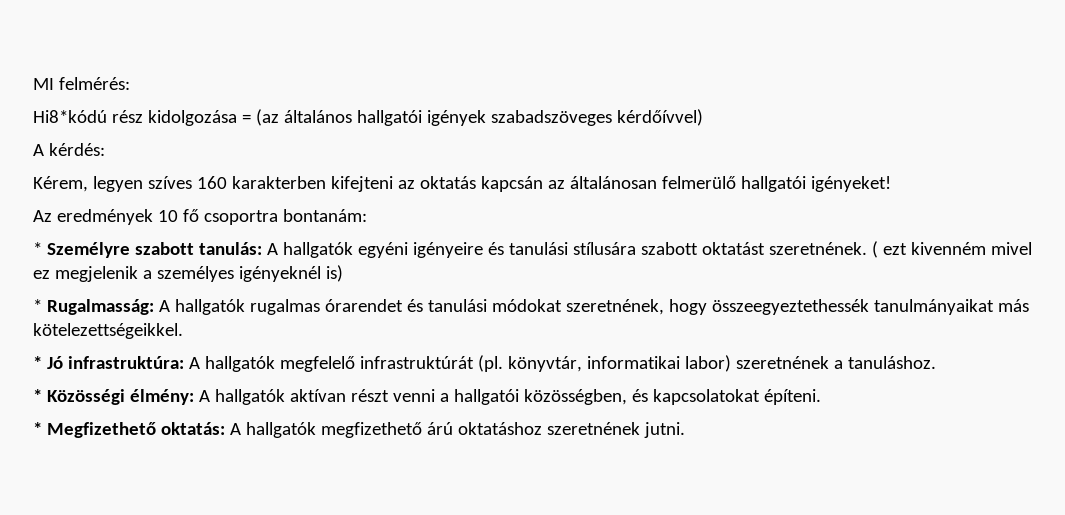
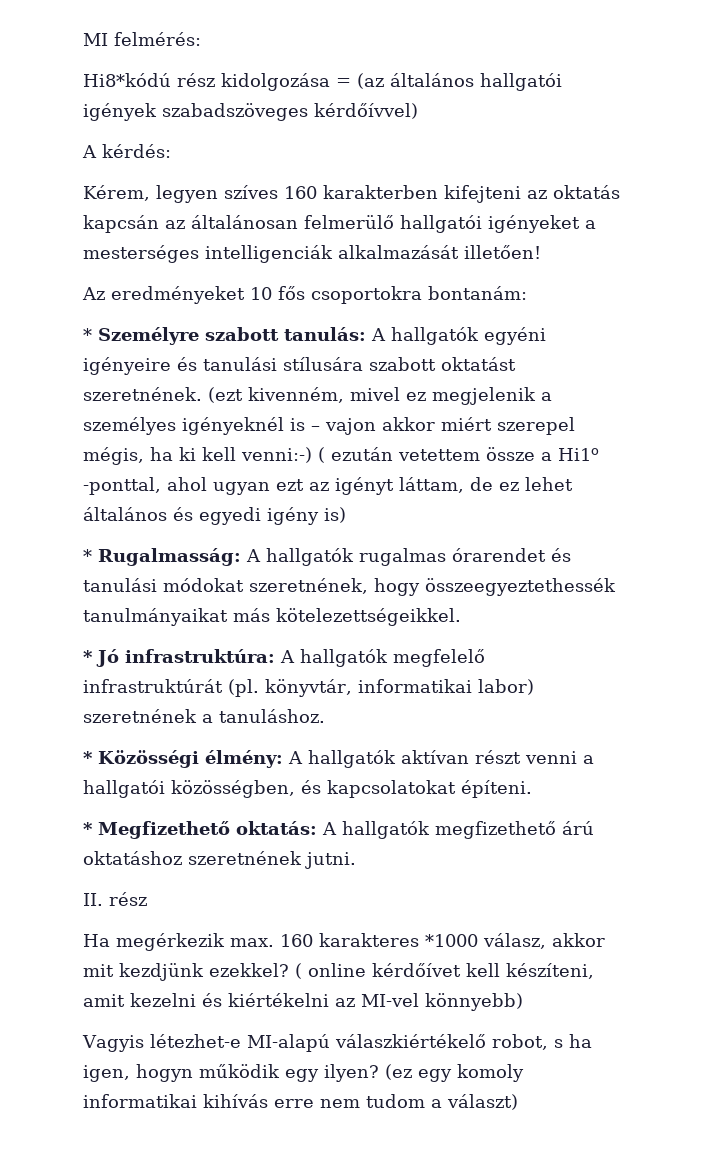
- Kérem, legyen szíves 160 karakterben kifejteni az oktatás kapcsán az általánosan felmerülő hallgatói igényeket!
- Az eredmények 10 fő csoportra bontanám:
+ Kérem, legyen szíves 160 karakterben kifejteni az oktatás kapcsán az általánosan felmerülő hallgatói igényeket a mesterséges intelligenciák alkalmazását illetően!
+ Az eredményeket 10 fős csoportokra bontanám:
- ( ezt kivenném mivel ez megjelenik a személyes igényeknél is)
+ (ezt kivenném, mivel ez megjelenik a személyes igényeknél is – vajon akkor miért szerepel mégis, ha ki kell venni:-) ( ezután vetettem össze a Hi1o -ponttal, ahol ugyan ezt az igényt láttam, de ez lehet általános és egyedi igény is)
+ II. rész
+ Ha megérkezik max. 160 karakteres *1000 válasz, akkor mit kezdjünk ezekkel? ( online kérdőívet kell készíteni, amit kezelni és kiértékelni az MI-vel könnyebb)
+ Vagyis létezhet-e MI-alapú válaszkiértékelő robot, s ha igen, hogyn működik egy ilyen? (ez egy komoly informatikai kihívás erre nem tudom a választ)

